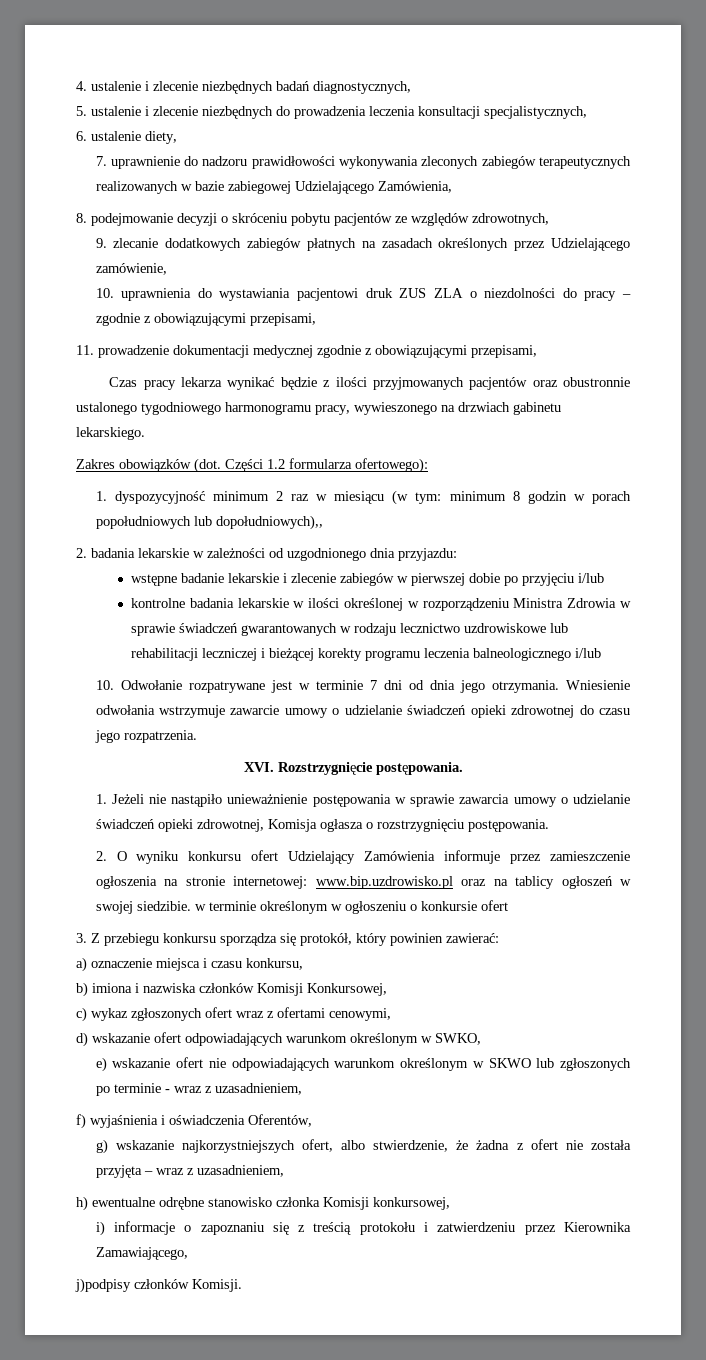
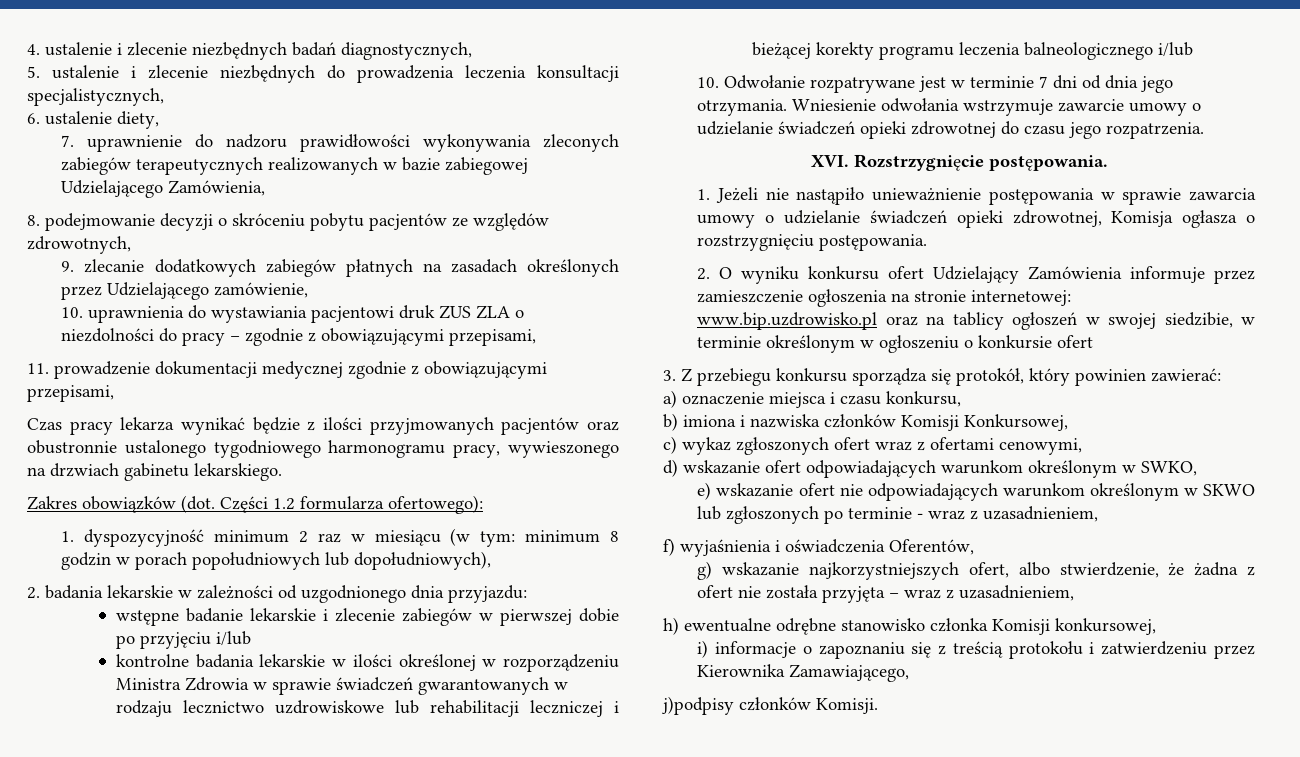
- 1. dyspozycyjność minimum 2 raz w miesiącu (w tym: minimum 8 godzin w porach popołudniowych lub dopołudniowych),,
+ 1. dyspozycyjność minimum 2 raz w miesiącu (w tym: minimum 8 godzin w porach popołudniowych lub dopołudniowych),
- 2. O wyniku konkursu ofert Udzielający Zamówienia informuje przez zamieszczenie ogłoszenia na stronie internetowej: www.bip.uzdrowisko.pl oraz na tablicy ogłoszeń w swojej siedzibie. w terminie określonym w ogłoszeniu o konkursie ofert
+ 2. O wyniku konkursu ofert Udzielający Zamówienia informuje przez zamieszczenie ogłoszenia na stronie internetowej: www.bip.uzdrowisko.pl oraz na tablicy ogłoszeń w swojej siedzibie, w terminie określonym w ogłoszeniu o konkursie ofert

